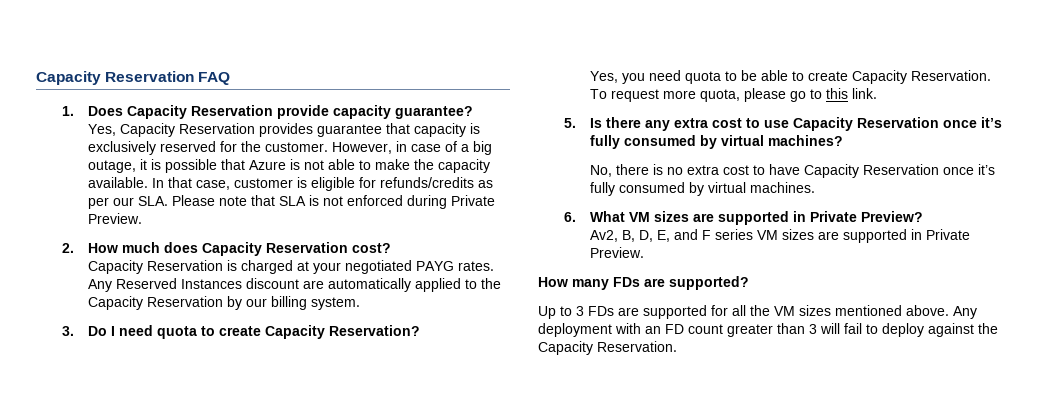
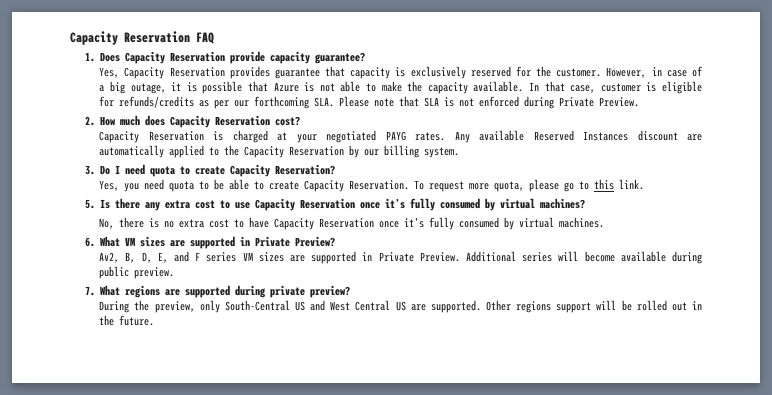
- In that case, customer is eligible for refunds/credits as per our SLA. Please note that SLA is not enforced during Private Preview.
+ In that case, customer is eligible for refunds/credits as per our forthcoming SLA. Please note that SLA is not enforced during Private Preview.
- Any Reserved Instances discount are automatically applied to the Capacity Reservation by our billing system.
+ Any available Reserved Instances discount are automatically applied to the Capacity Reservation by our billing system.
- Av2, B, D, E, and F series VM sizes are supported in Private Preview.
- How many FDs are supported?
- Up to 3 FDs are supported for all the VM sizes mentioned above. Any deployment with an FD count greater than 3 will fail to deploy against the Capacity Reservation.
+ Av2, B, D, E, and F series VM sizes are supported in Private Preview. Additional series will become available during public preview.
+ 7. What regions are supported during private preview?
+ During the preview, only South-Central US and West Central US are supported. Other regions support will be rolled out in the future.

